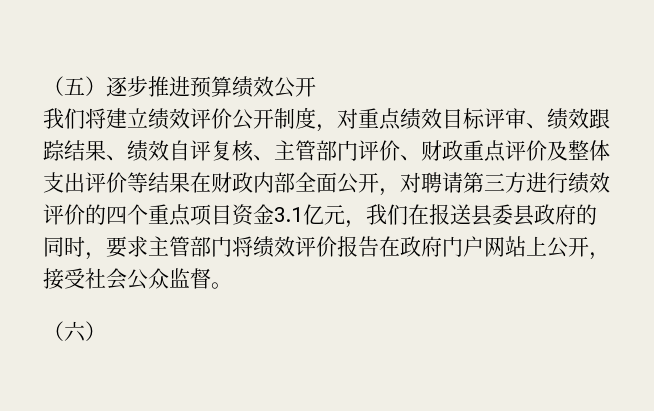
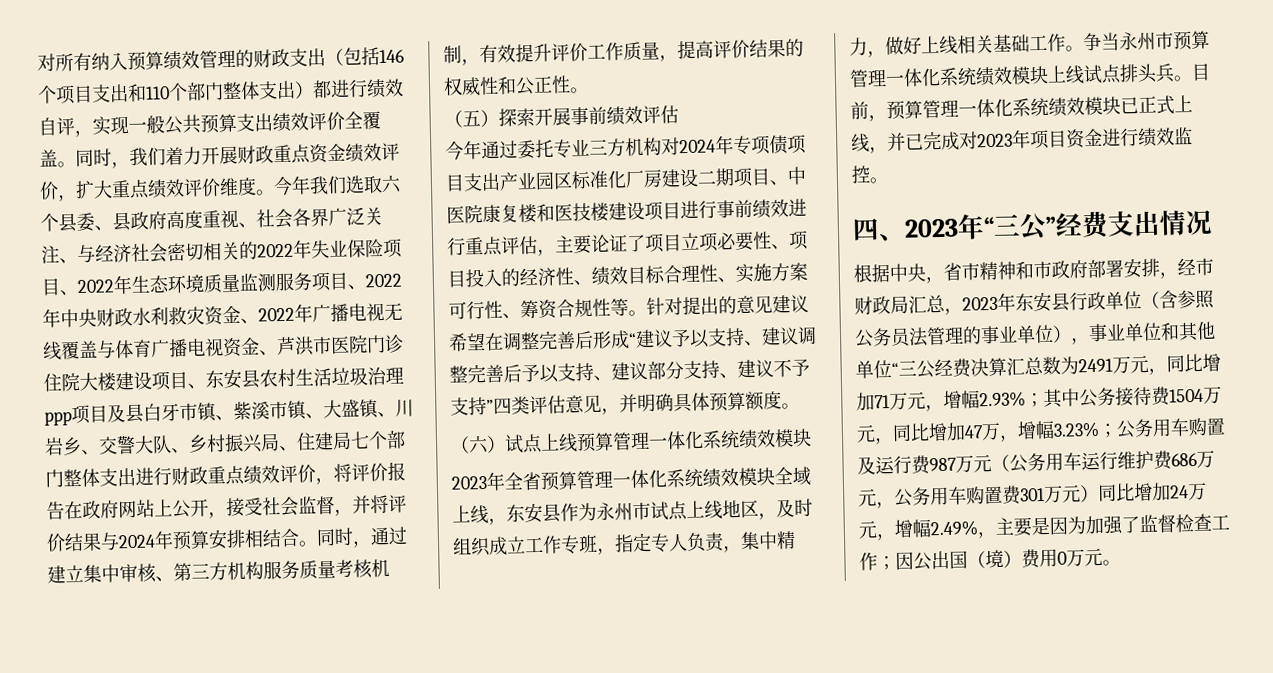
- （五）逐步推进预算绩效公开
- 我们将建立绩效评价公开制度，对重点绩效目标评审、绩效跟踪结果、绩效自评复核、主管部门评价、财政重点评价及整体支出评价等结果在财政内部全面公开，对聘请第三方进行绩效评价的四个重点项目资金3.1亿元，我们在报送县委县政府的同时，要求主管部门将绩效评价报告在政府门户网站上公开，接受社会公众监督。
- （六）
+ 对所有纳入预算绩效管理的财政支出（包括146个项目支出和110个部门整体支出）都进行绩效自评，实现一般公共预算支出绩效评价全覆盖。同时，我们着力开展财政重点资金绩效评价，扩大重点绩效评价维度。今年我们选取六个县委、县政府高度重视、社会各界广泛关注、与经济社会密切相关的2022年失业保险项目、2022年生态环境质量监测服务项目、2022年中央财政水利救灾资金、2022年广播电视无线覆盖与体育广播电视资金、芦洪市医院门诊住院大楼建设项目、东安县农村生活垃圾治理ppp项目及县白牙市镇、紫溪市镇、大盛镇、川岩乡、交警大队、乡村振兴局、住建局七个部门整体支出进行财政重点绩效评价，将评价报告在政府网站上公开，接受社会监督，并将评价结果与2024年预算安排相结合。同时，通过建立集中审核、第三方机构服务质量考核机制，有效提升评价工作质量，提高评价结果的权威性和公正性。
+ （五）探索开展事前绩效评估
+ 今年通过委托专业三方机构对2024年专项债项目支出产业园区标准化厂房建设二期项目、中医院康复楼和医技楼建设项目进行事前绩效进行重点评估，主要论证了项目立项必要性、项目投入的经济性、绩效目标合理性、实施方案可行性、筹资合规性等。针对提出的意见建议希望在调整完善后形成“建议予以支持、建议调整完善后予以支持、建议部分支持、建议不予支持”四类评估意见，并明确具体预算额度。
+ （六）试点上线预算管理一体化系统绩效模块
+ 2023年全省预算管理一体化系统绩效模块全域上线，东安县作为永州市试点上线地区，及时组织成立工作专班，指定专人负责，集中精力，做好上线相关基础工作。争当永州市预算管理一体化系统绩效模块上线试点排头兵。目前，预算管理一体化系统绩效模块已正式上线，并已完成对2023年项目资金进行绩效监控。
+ 四、2023年“三公”经费支出情况
+ 根据中央，省市精神和市政府部署安排，经市财政局汇总，2023年东安县行政单位（含参照公务员法管理的事业单位），事业单位和其他单位“三公经费决算汇总数为2491万元，同比增加71万元，增幅2.93%；其中公务接待费1504万元，同比增加47万，增幅3.23%；公务用车购置及运行费987万元（公务用车运行维护费686万元，公务用车购置费301万元）同比增加24万元，增幅2.49%，主要是因为加强了监督检查工作；因公出国（境）费用0万元。

